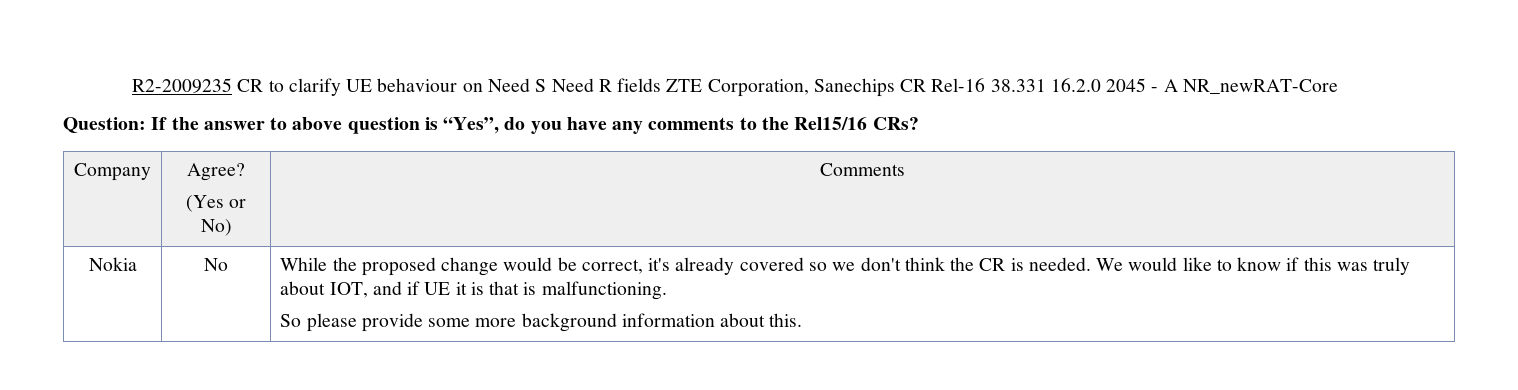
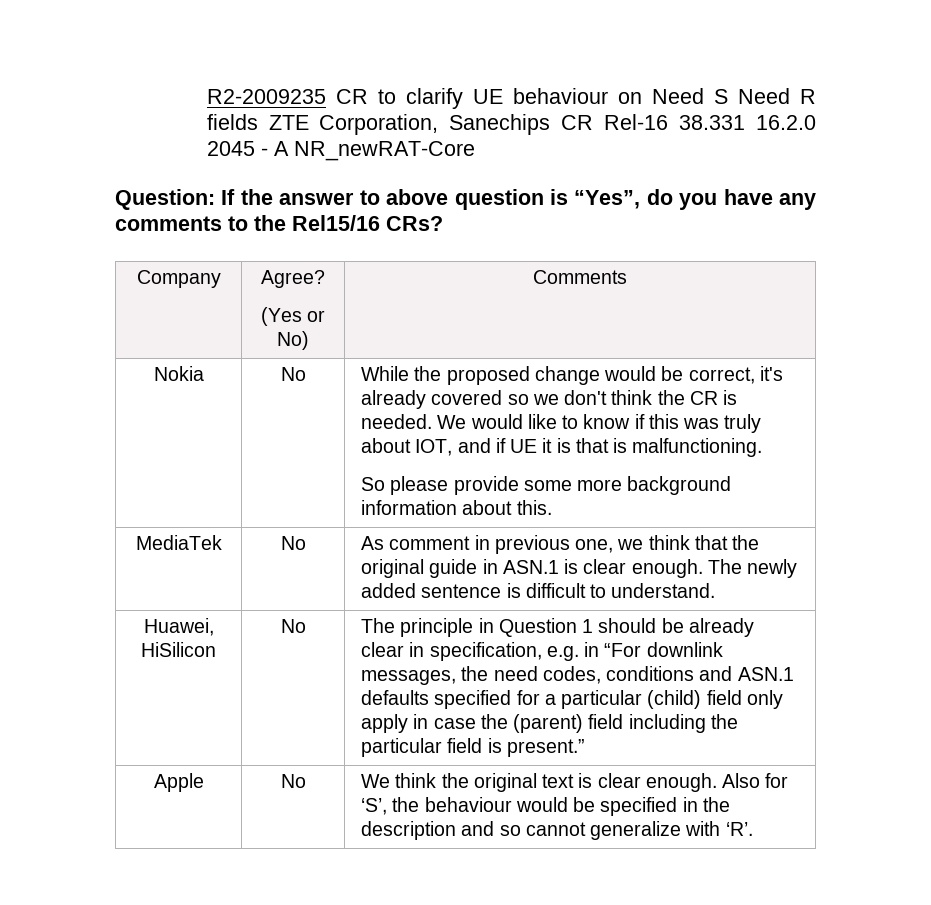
+ MediaTek | No | As comment in previous one, we think that the original guide in ASN.1 is clear enough. The newly added sentence is difficult to understand.
+ Huawei, HiSilicon | No | The principle in Question 1 should be already clear in specification, e.g. in “For downlink messages, the need codes, conditions and ASN.1 defaults specified for a particular (child) field only apply in case the (parent) field including the particular field is present.”
+ Apple | No | We think the original text is clear enough. Also for ‘S’, the behaviour would be specified in the description and so cannot generalize with ‘R’.

